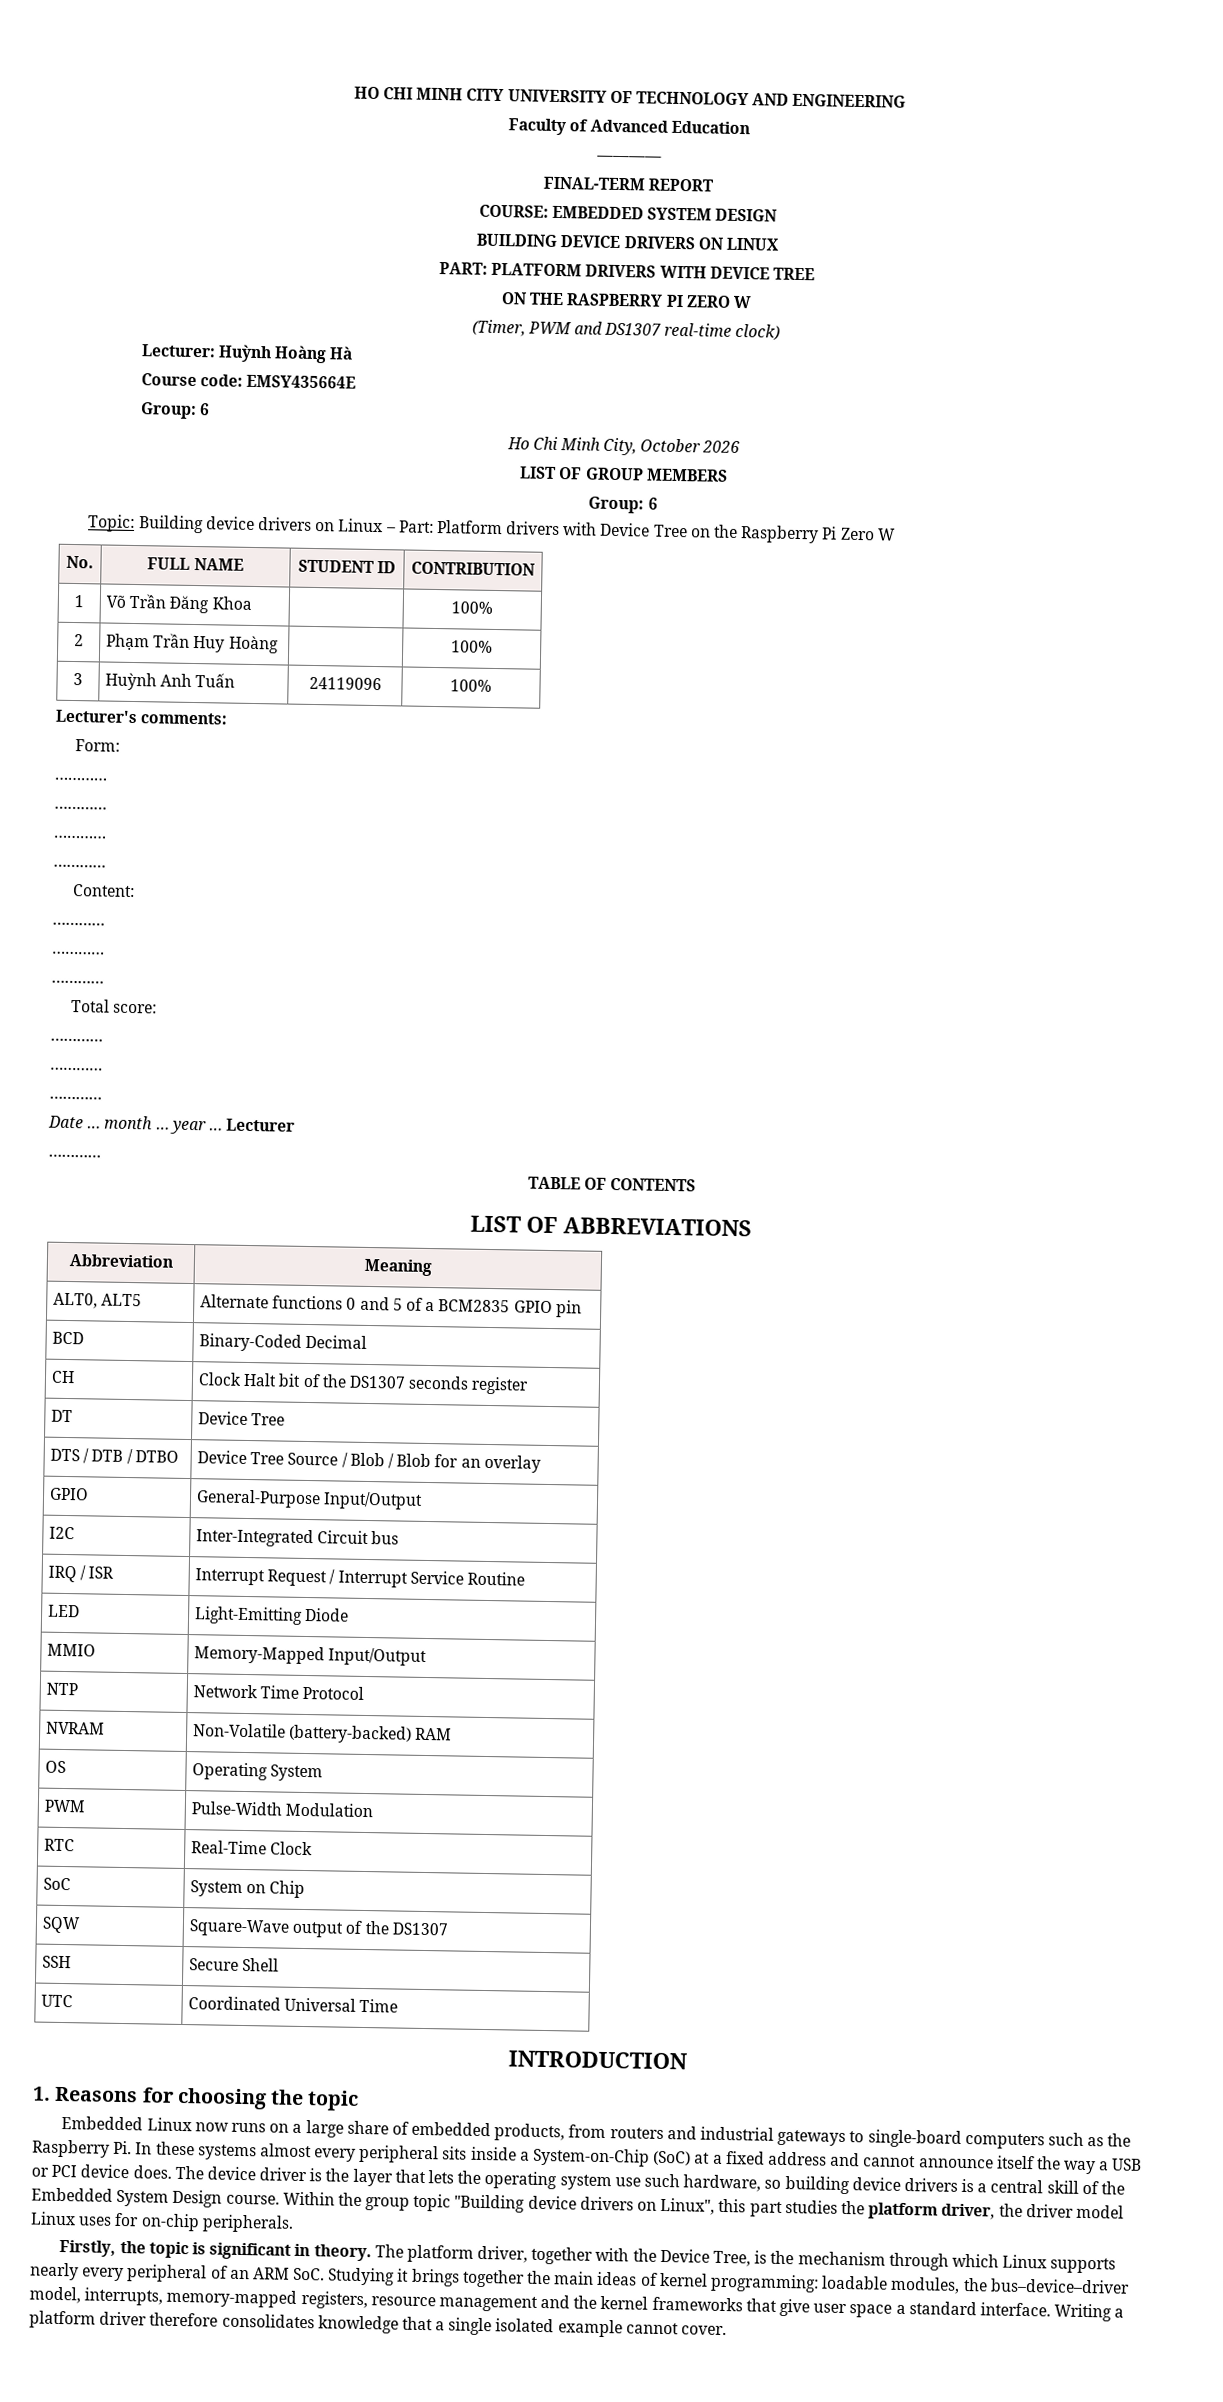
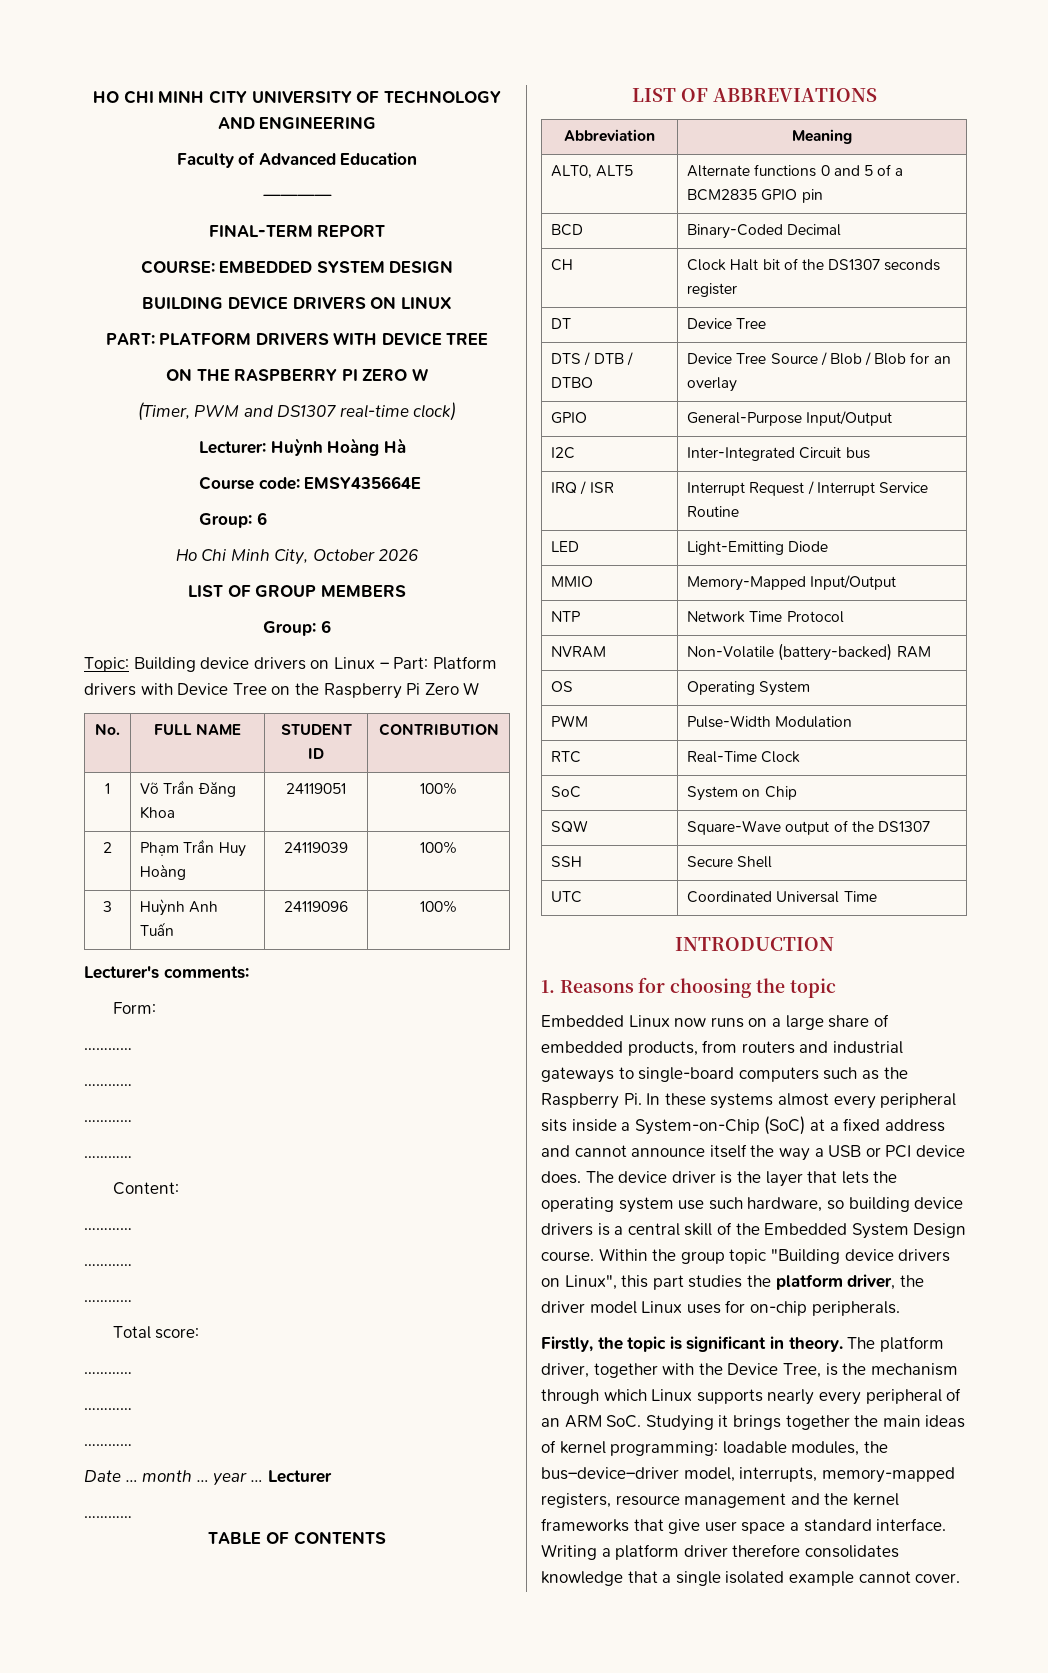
- 1 | Võ Trần Đăng Khoa | | 100%
+ 1 | Võ Trần Đăng Khoa | 24119051 | 100%
- 2 | Phạm Trần Huy Hoàng | | 100%
+ 2 | Phạm Trần Huy Hoàng | 24119039 | 100%

